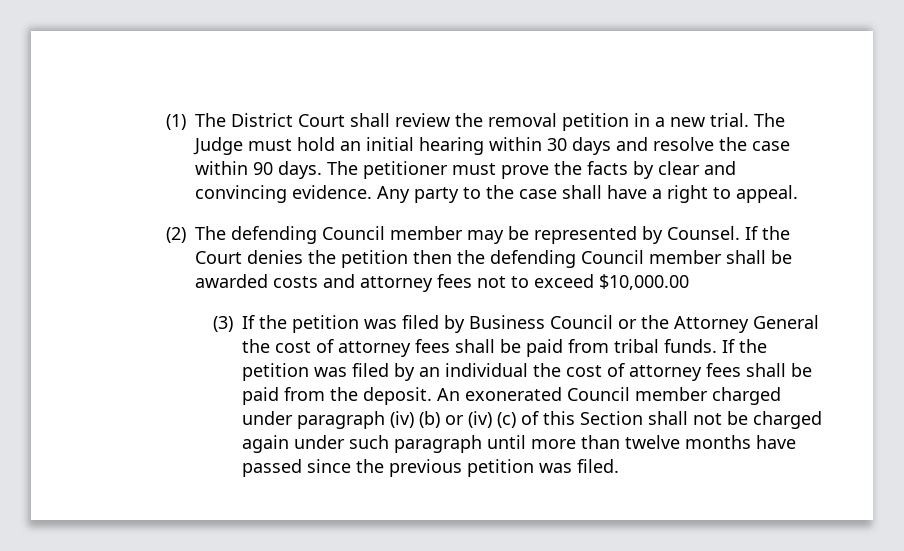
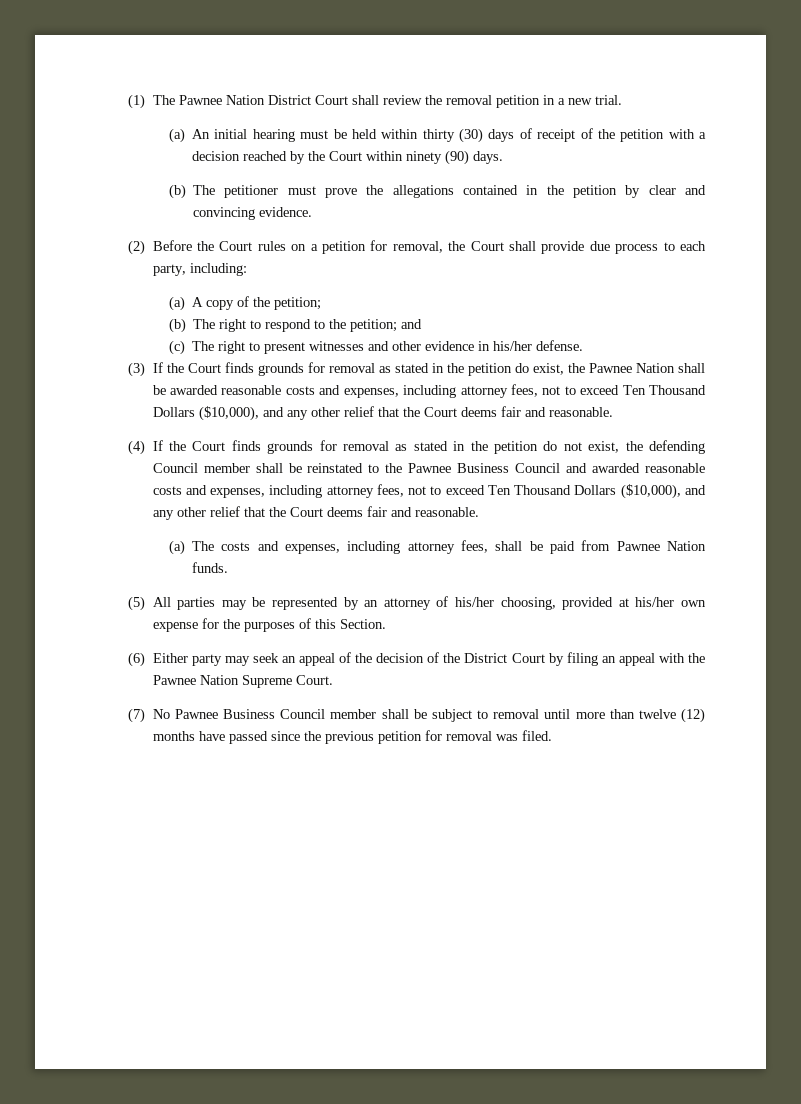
- (1) The District Court shall review the removal petition in a new trial. The Judge must hold an initial hearing within 30 days and resolve the case within 90 days. The petitioner must prove the facts by clear and convincing evidence. Any party to the case shall have a right to appeal.
- (2) The defending Council member may be represented by Counsel. If the Court denies the petition then the defending Council member shall be awarded costs and attorney fees not to exceed $10,000.00
- (3) If the petition was filed by Business Council or the Attorney General the cost of attorney fees shall be paid from tribal funds. If the petition was filed by an individual the cost of attorney fees shall be paid from the deposit. An exonerated Council member charged under paragraph (iv) (b) or (iv) (c) of this Section shall not be charged again under such paragraph until more than twelve months have passed since the previous petition was filed.
+ (1) The Pawnee Nation District Court shall review the removal petition in a new trial.
+ (a) An initial hearing must be held within thirty (30) days of receipt of the petition with a decision reached by the Court within ninety (90) days.
+ (b) The petitioner must prove the allegations contained in the petition by clear and convincing evidence.
+ (2) Before the Court rules on a petition for removal, the Court shall provide due process to each party, including:
+ (a) A copy of the petition;
+ (b) The right to respond to the petition; and
+ (c) The right to present witnesses and other evidence in his/her defense.
+ (3) If the Court finds grounds for removal as stated in the petition do exist, the Pawnee Nation shall be awarded reasonable costs and expenses, including attorney fees, not to exceed Ten Thousand Dollars ($10,000), and any other relief that the Court deems fair and reasonable.
+ (4) If the Court finds grounds for removal as stated in the petition do not exist, the defending Council member shall be reinstated to the Pawnee Business Council and awarded reasonable costs and expenses, including attorney fees, not to exceed Ten Thousand Dollars ($10,000), and any other relief that the Court deems fair and reasonable.
+ (a) The costs and expenses, including attorney fees, shall be paid from Pawnee Nation funds.
+ (5) All parties may be represented by an attorney of his/her choosing, provided at his/her own expense for the purposes of this Section.
+ (6) Either party may seek an appeal of the decision of the District Court by filing an appeal with the Pawnee Nation Supreme Court.
+ (7) No Pawnee Business Council member shall be subject to removal until more than twelve (12) months have passed since the previous petition for removal was filed.

